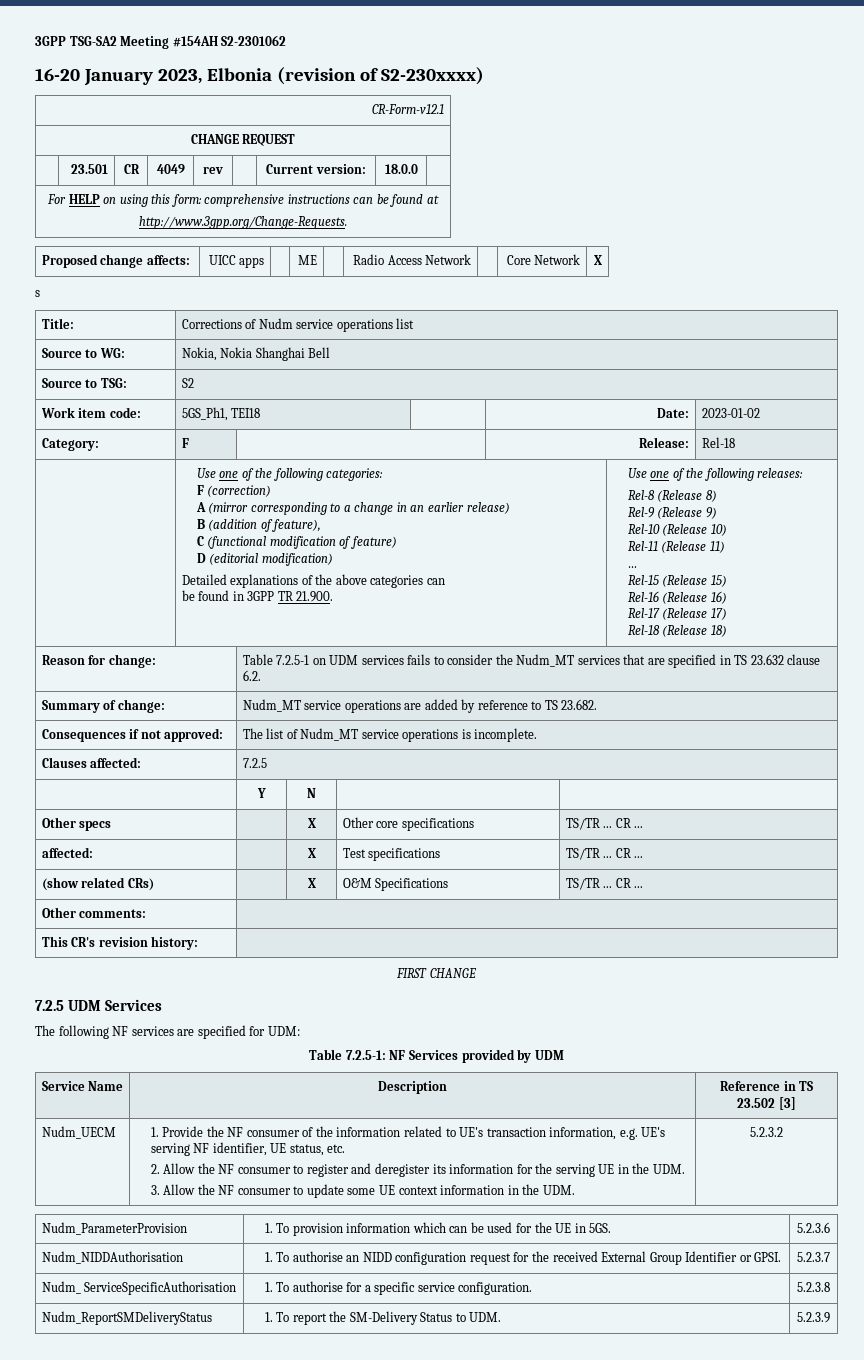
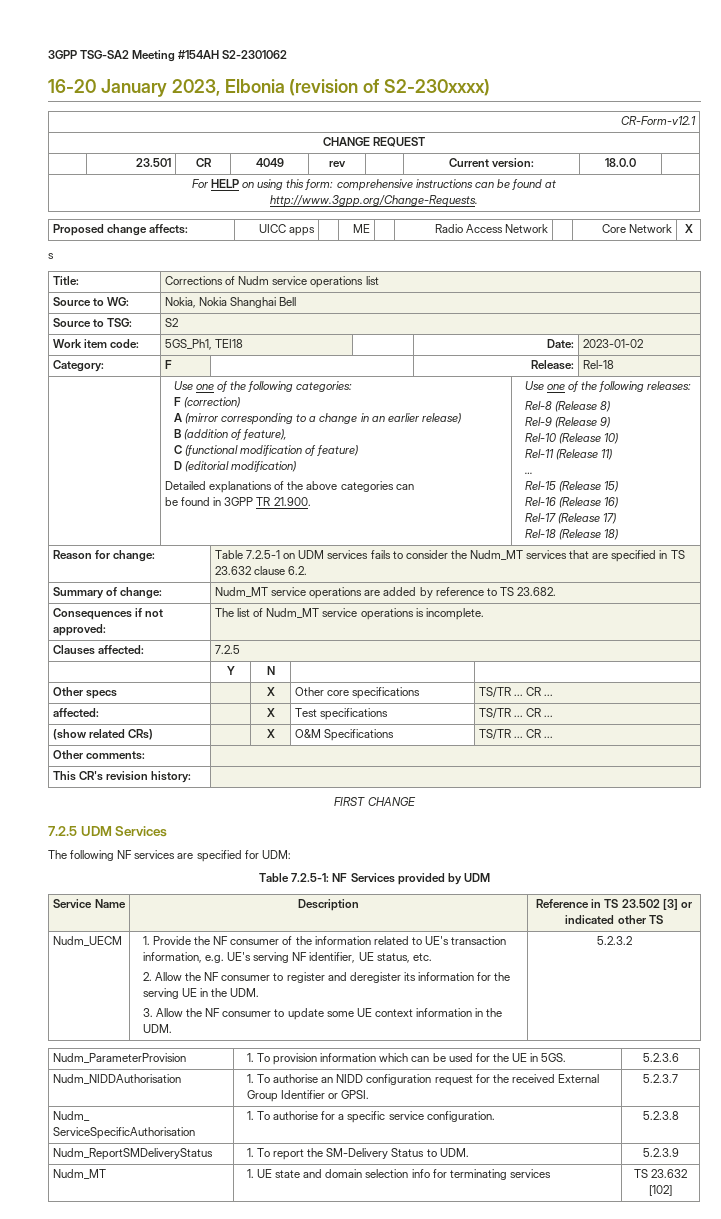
- Service Name | Description | Reference in TS 23.502 [3]
+ Service Name | Description | Reference in TS 23.502 [3] or indicated other TS
+ Nudm_MT | 1. UE state and domain selection info for terminating services | TS 23.632 [102]

